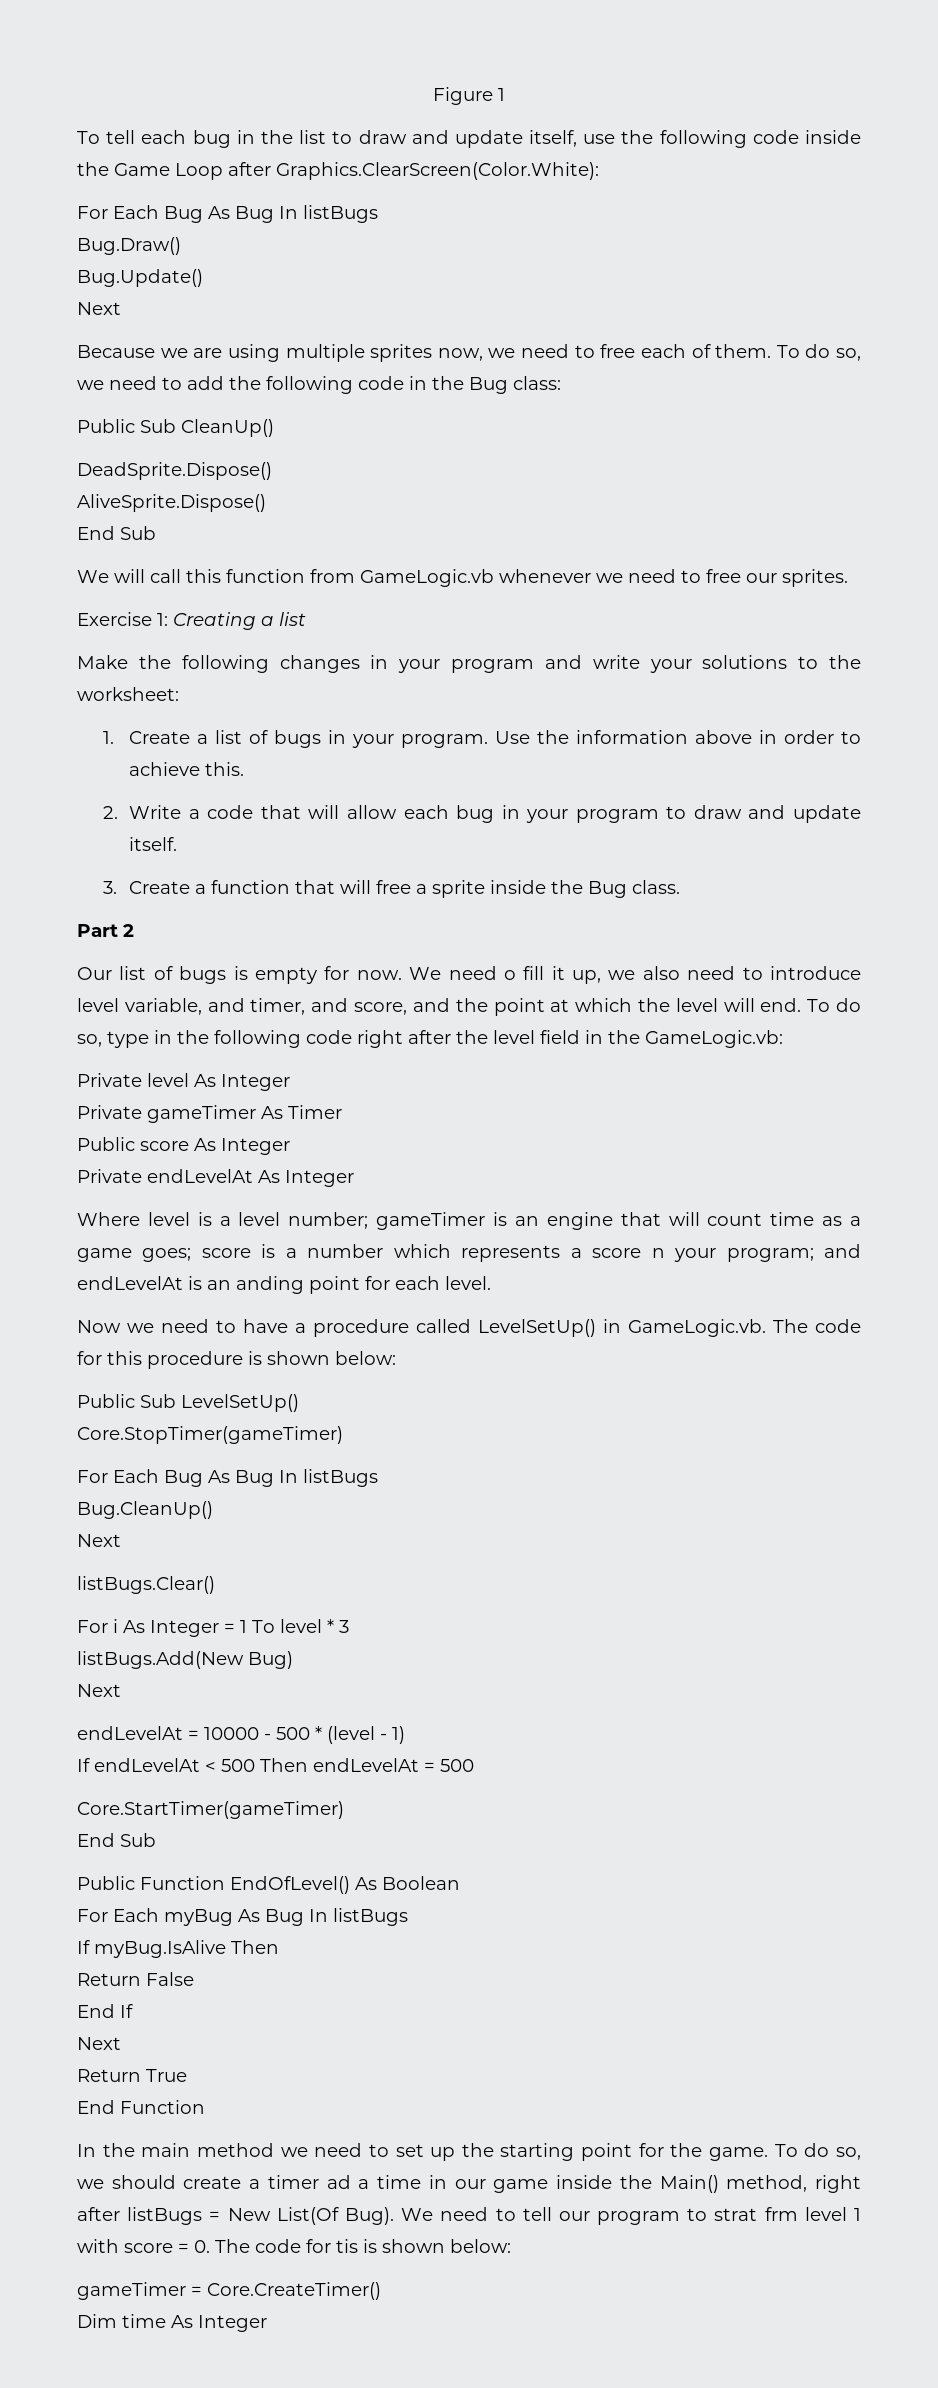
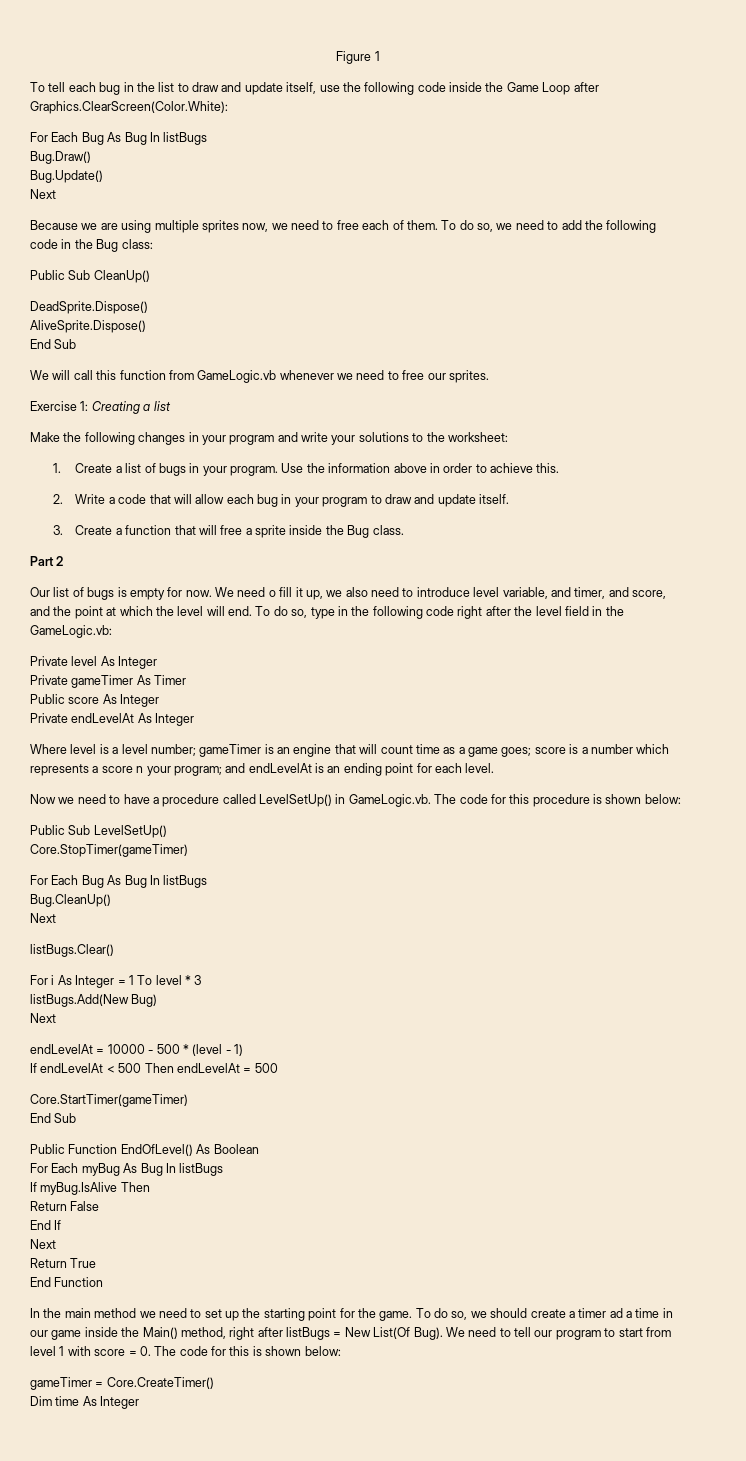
- Where level is a level number; gameTimer is an engine that will count time as a game goes; score is a number which represents a score n your program; and endLevelAt is an anding point for each level.
+ Where level is a level number; gameTimer is an engine that will count time as a game goes; score is a number which represents a score n your program; and endLevelAt is an ending point for each level.
- We need to tell our program to strat frm level 1 with score = 0. The code for tis is shown below:
+ We need to tell our program to start from level 1 with score = 0. The code for this is shown below:

